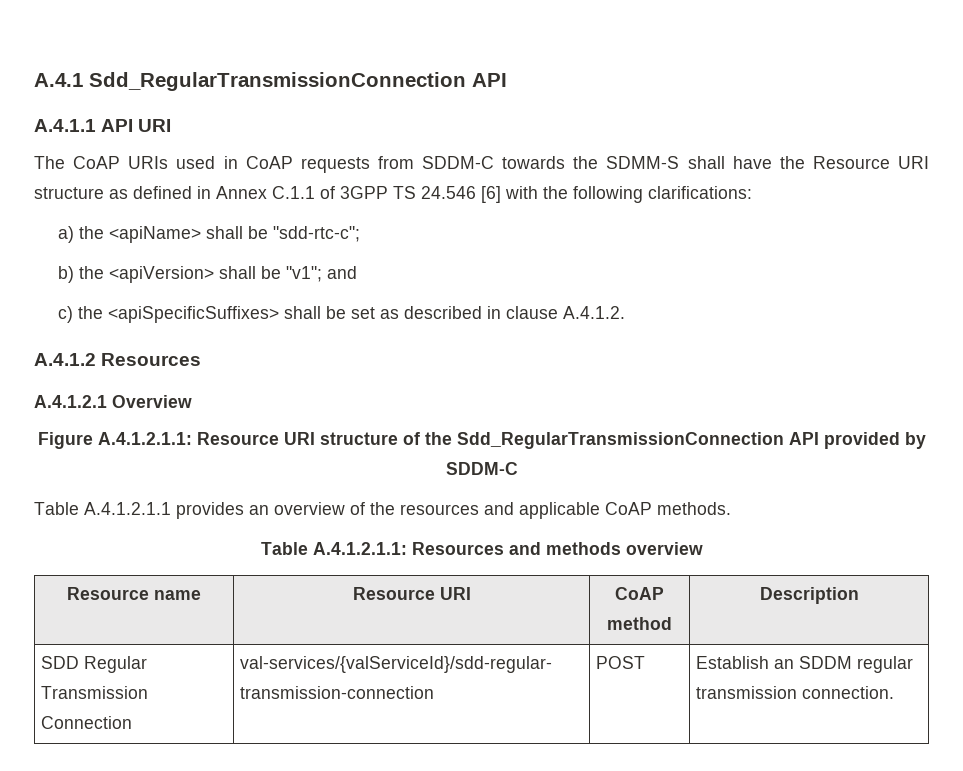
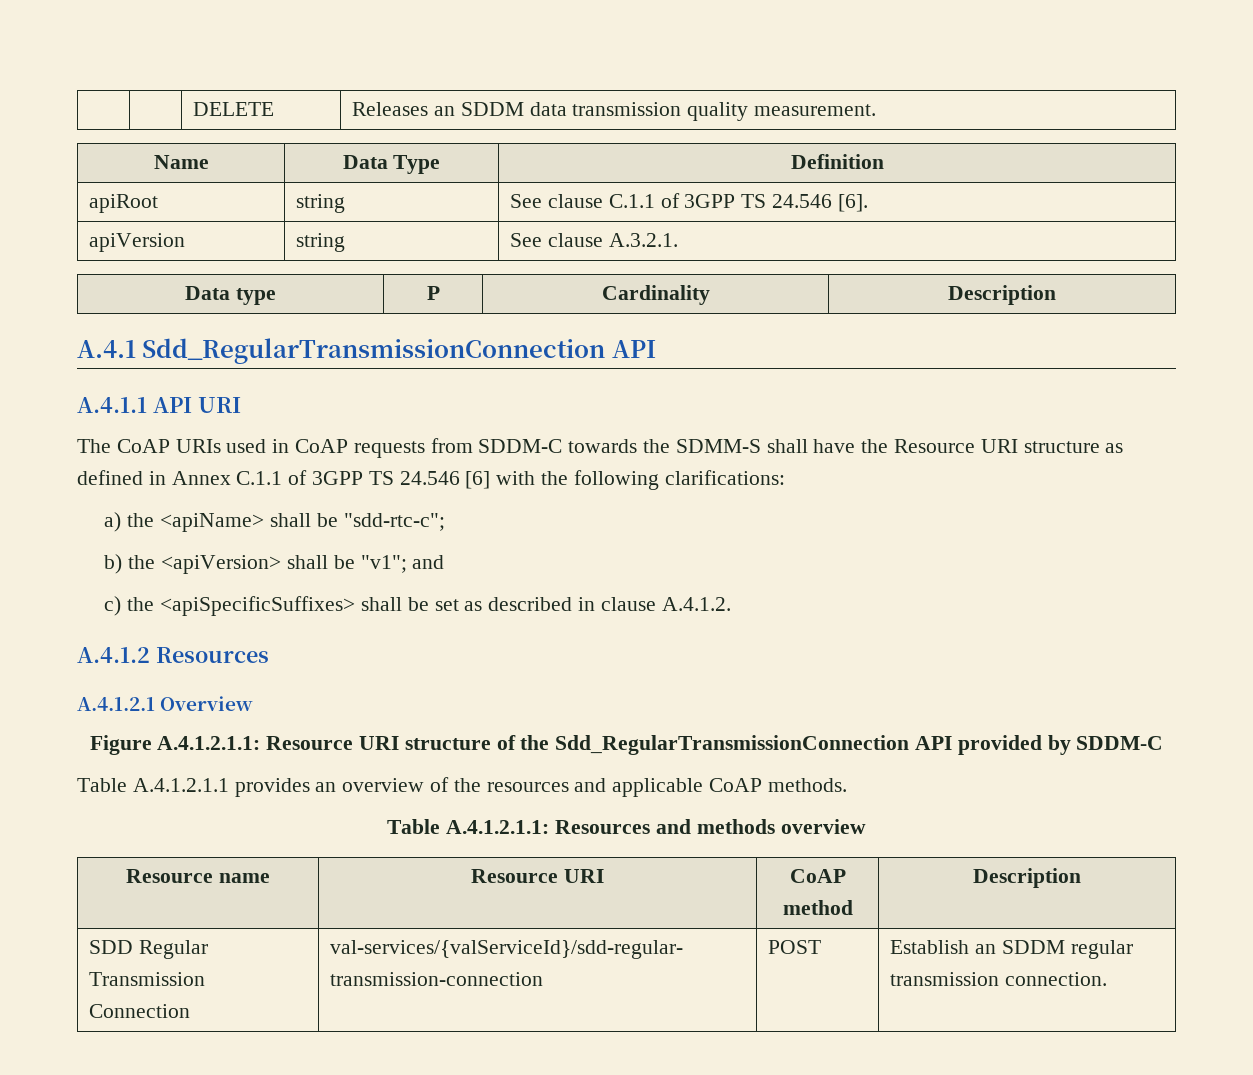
+ | | DELETE | Releases an SDDM data transmission quality measurement.
+ Name | Data Type | Definition
+ apiRoot | string | See clause C.1.1 of 3GPP TS 24.546 [6].
+ apiVersion | string | See clause A.3.2.1.
+ Data type | P | Cardinality | Description

